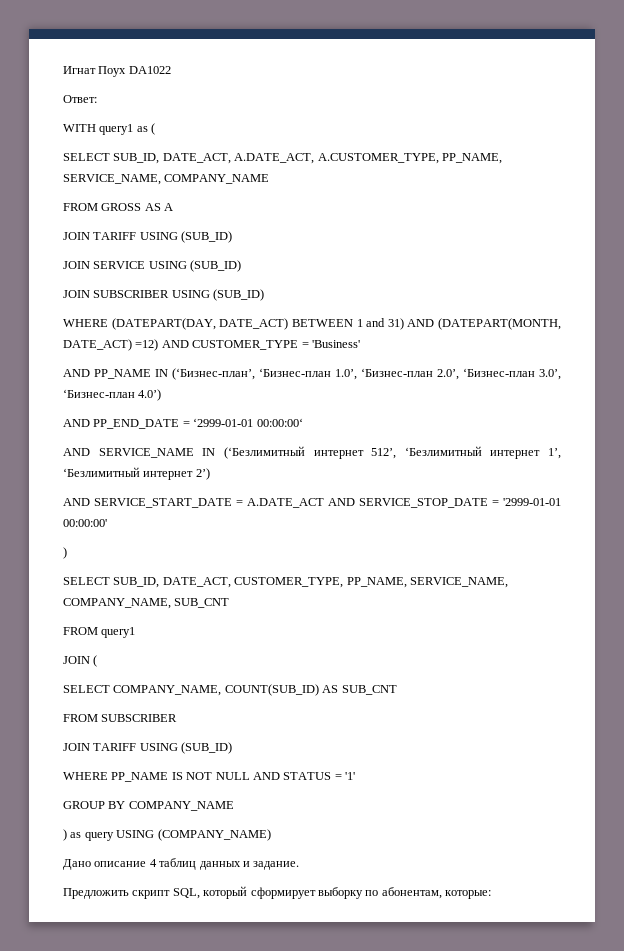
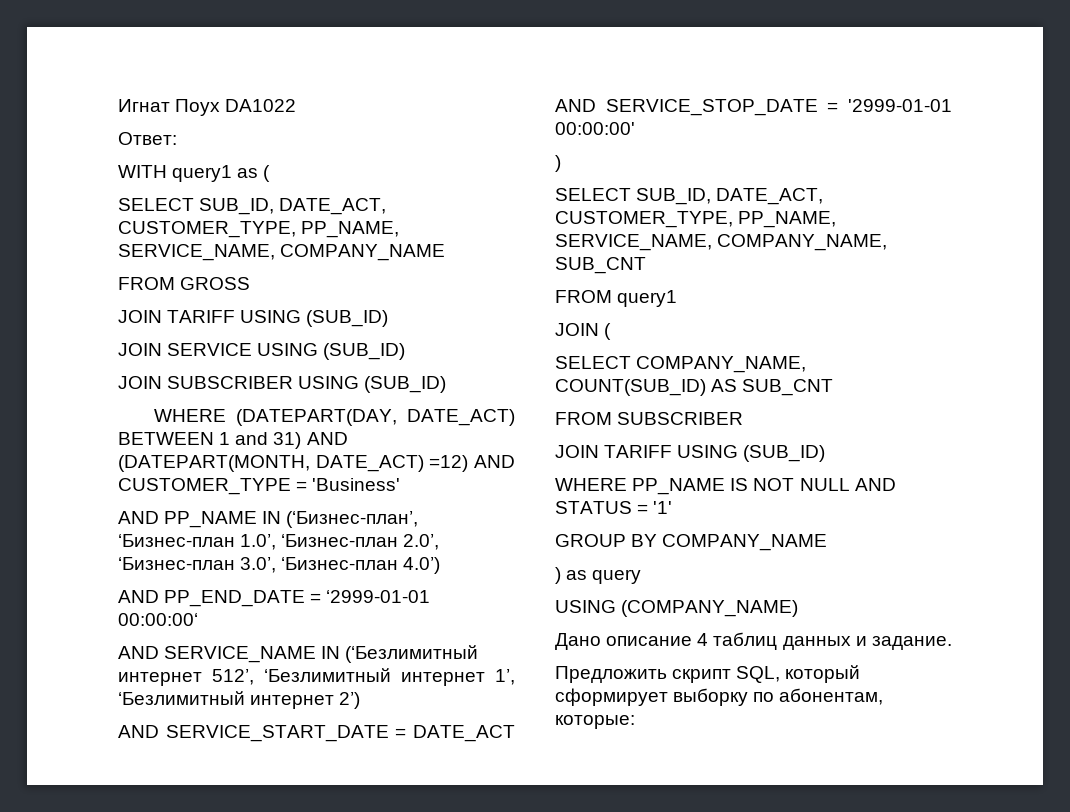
- SELECT SUB_ID, DATE_ACT, A.DATE_ACT, A.CUSTOMER_TYPE, PP_NAME, SERVICE_NAME, COMPANY_NAME
+ SELECT SUB_ID, DATE_ACT, CUSTOMER_TYPE, PP_NAME, SERVICE_NAME, COMPANY_NAME
- FROM GROSS AS A
+ FROM GROSS
- AND SERVICE_START_DATE = A.DATE_ACT AND SERVICE_STOP_DATE = '2999-01-01 00:00:00'
+ AND SERVICE_START_DATE = DATE_ACT AND SERVICE_STOP_DATE = '2999-01-01 00:00:00'
- ) as query USING (COMPANY_NAME)
+ ) as query
+ USING (COMPANY_NAME)

